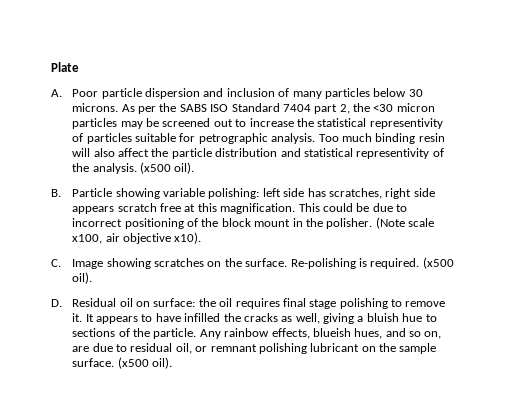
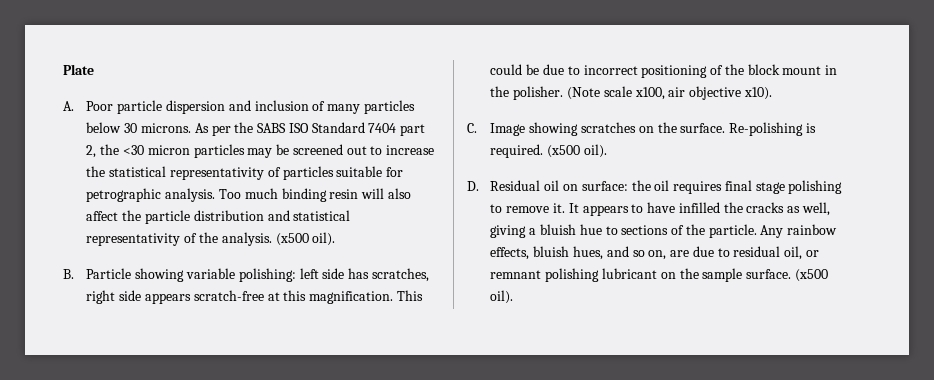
- As per the SABS ISO Standard 7404 part 2, the <30 micron particles may be screened out to increase the statistical representivity of particles suitable for petrographic analysis.
+ As per the SABS ISO Standard 7404 part 2, the <30 micron particles may be screened out to increase the statistical representativity of particles suitable for petrographic analysis.
- Too much binding resin will also affect the particle distribution and statistical representivity of the analysis.
+ Too much binding resin will also affect the particle distribution and statistical representativity of the analysis.
- B. Particle showing variable polishing: left side has scratches, right side appears scratch free at this magnification.
+ B. Particle showing variable polishing: left side has scratches, right side appears scratch-free at this magnification.
- Any rainbow effects, blueish hues, and so on, are due to residual oil, or remnant polishing lubricant on the sample surface.
+ Any rainbow effects, bluish hues, and so on, are due to residual oil, or remnant polishing lubricant on the sample surface.

